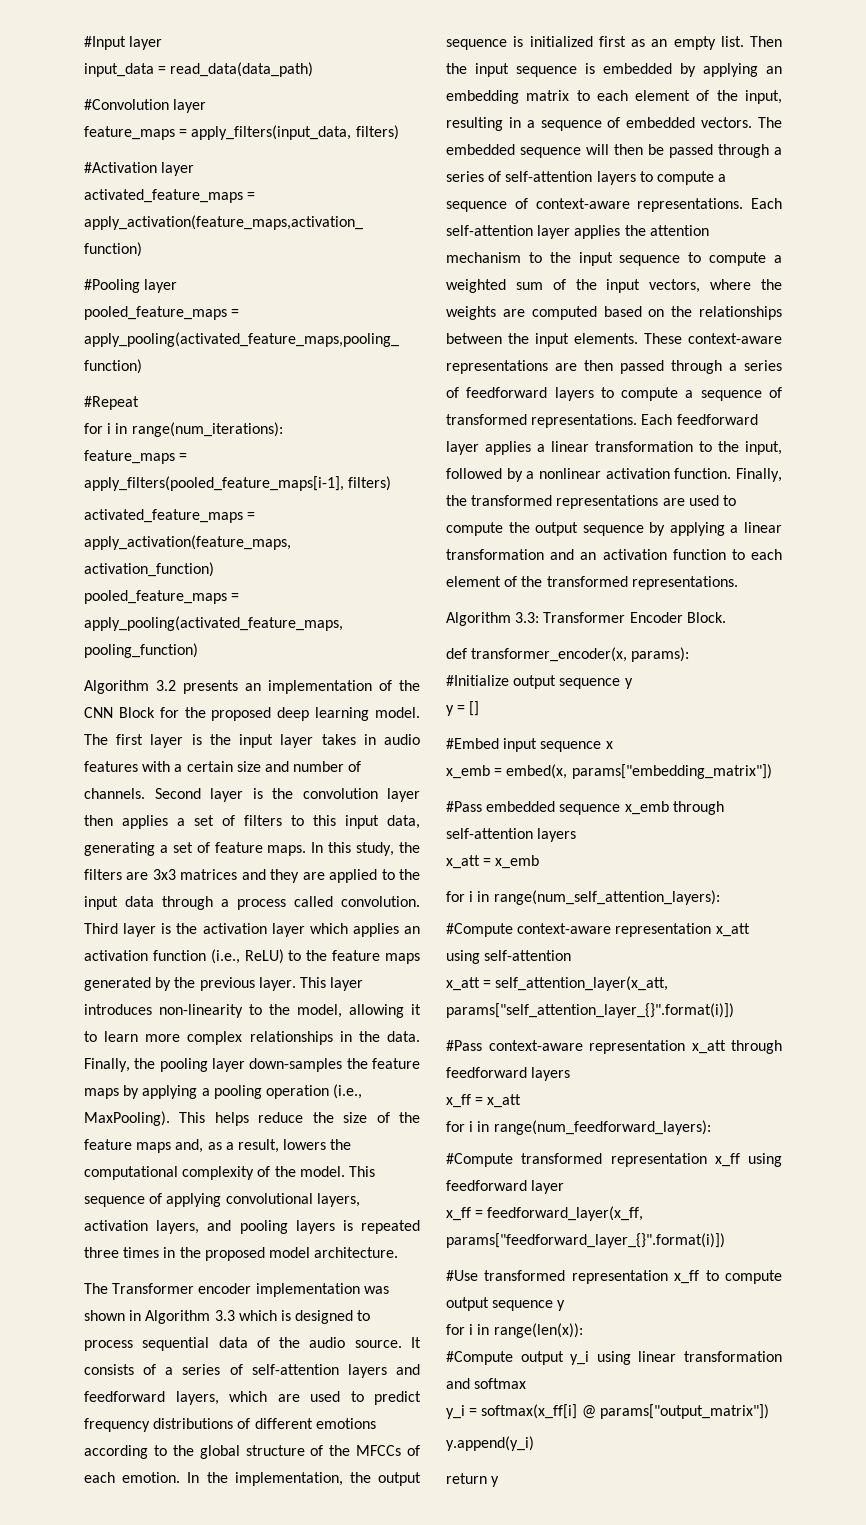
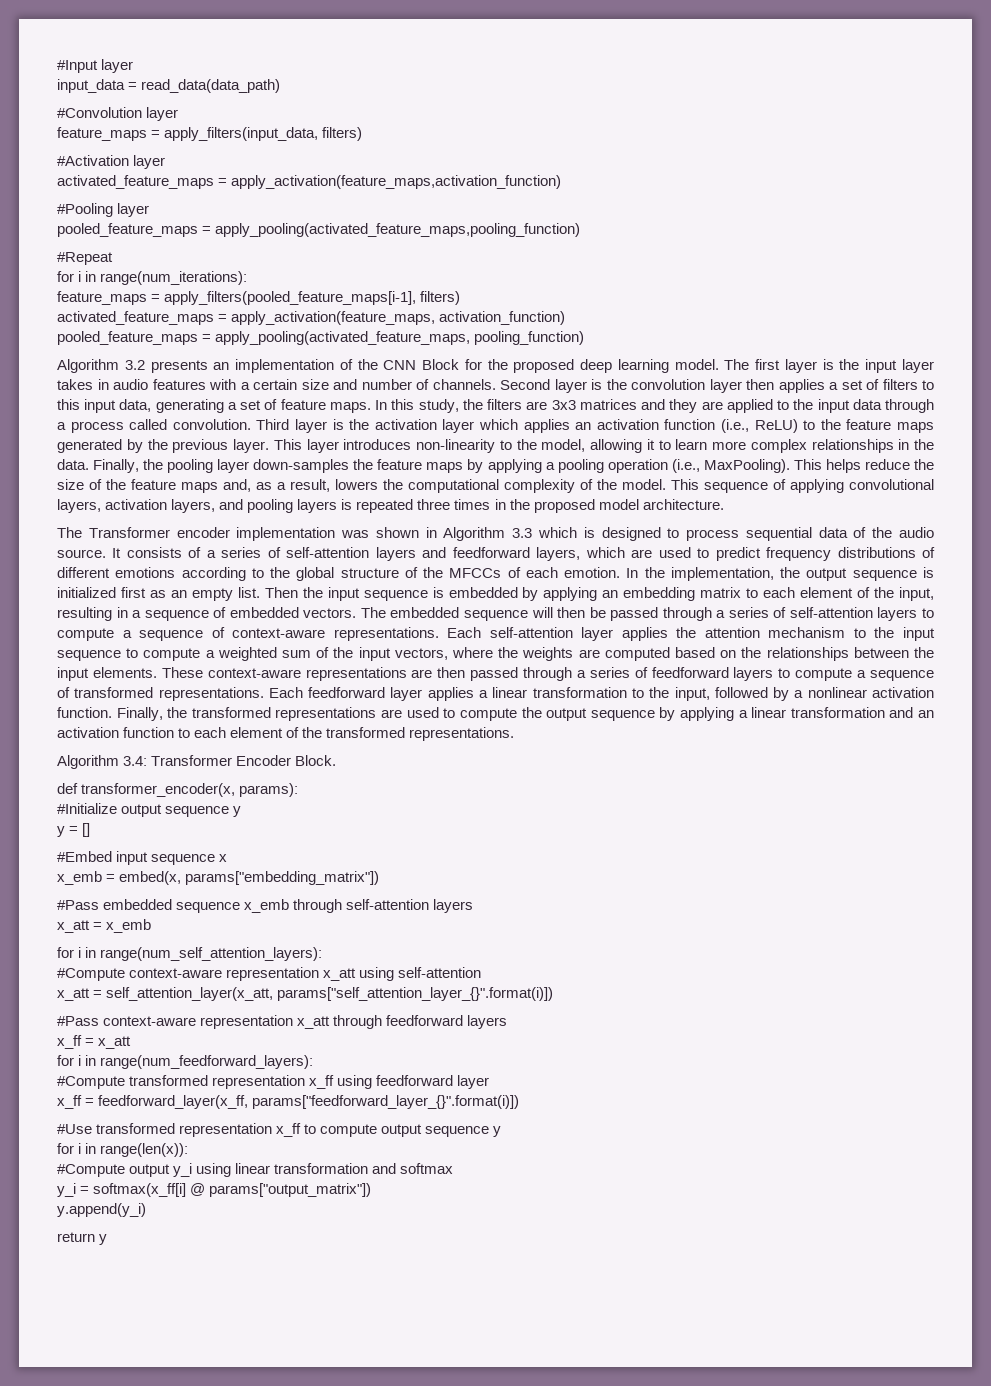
- Algorithm 3.3: Transformer Encoder Block.
+ Algorithm 3.4: Transformer Encoder Block.

